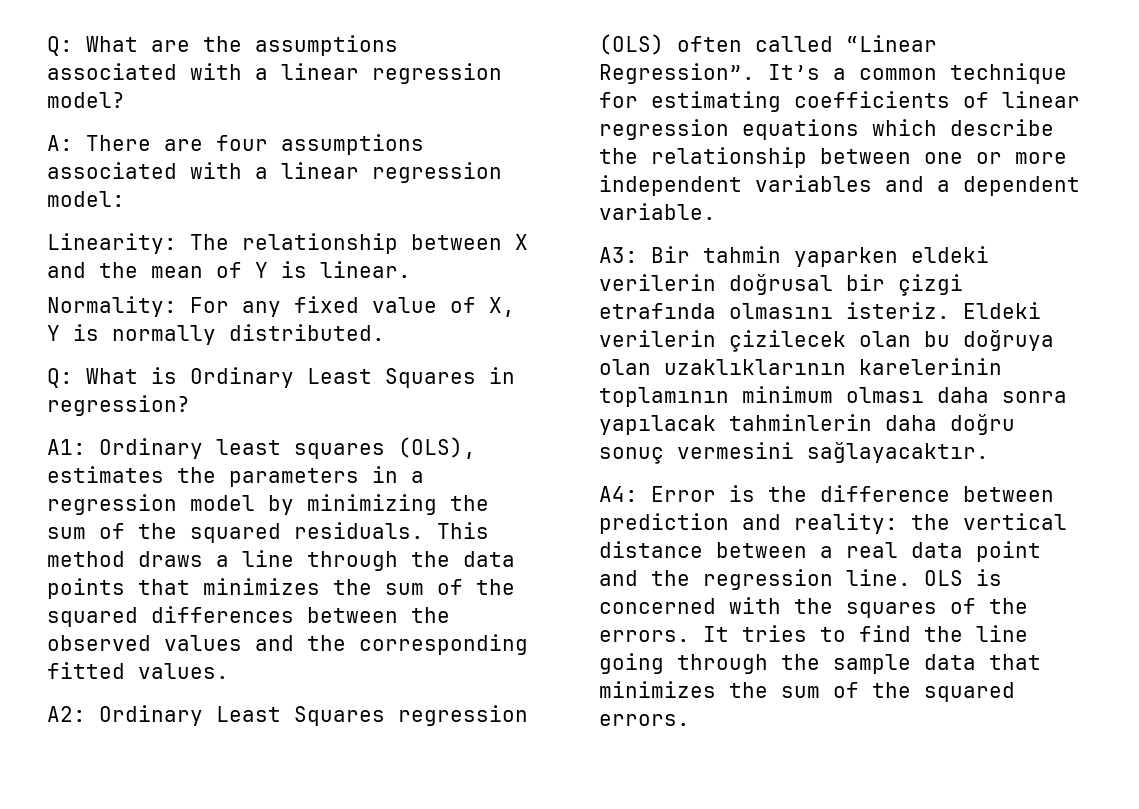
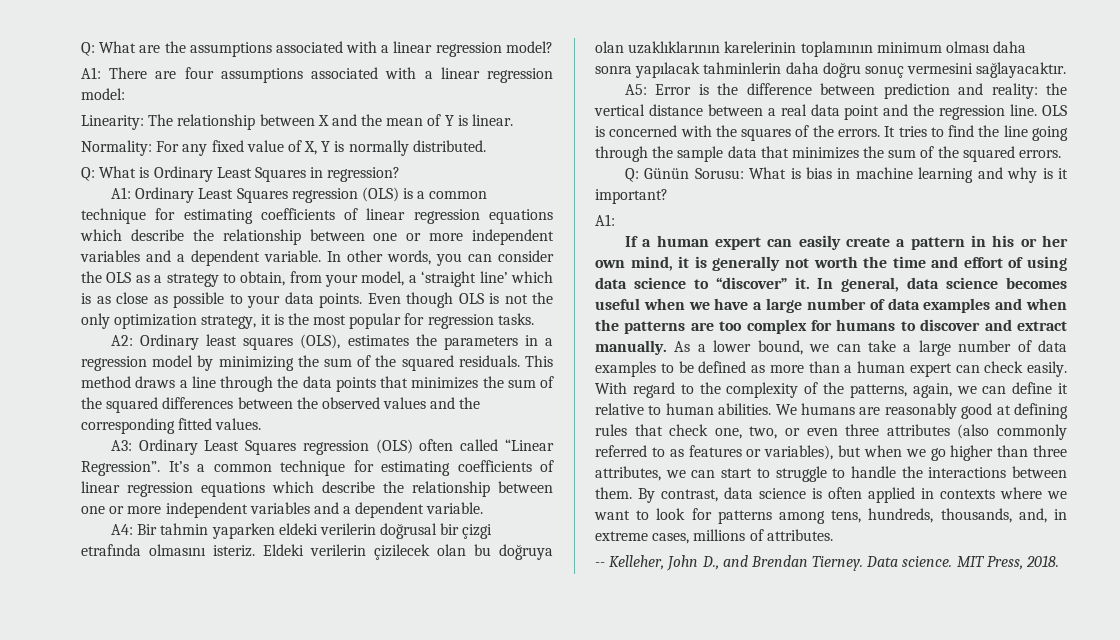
- A: There are four assumptions associated with a linear regression model:
+ A1: There are four assumptions associated with a linear regression model:
- A1: Ordinary least squares (OLS), estimates the parameters in a regression model by minimizing the sum of the squared residuals.
+ A1: Ordinary Least Squares regression (OLS) is a common technique for estimating coefficients of linear regression equations which describe the relationship between one or more independent variables and a dependent variable. In other words, you can consider the OLS as a strategy to obtain, from your model, a ‘straight line’ which is as close as possible to your data points. Even though OLS is not the only optimization strategy, it is the most popular for regression tasks.
+ A2: Ordinary least squares (OLS), estimates the parameters in a regression model by minimizing the sum of the squared residuals.
- A2: Ordinary Least Squares regression (OLS) often called “Linear Regression”.
+ A3: Ordinary Least Squares regression (OLS) often called “Linear Regression”.
- A3: Bir tahmin yaparken eldeki verilerin doğrusal bir çizgi etrafında olmasını isteriz.
+ A4: Bir tahmin yaparken eldeki verilerin doğrusal bir çizgi etrafında olmasını isteriz.
- A4: Error is the difference between prediction and reality: the vertical distance between a real data point and the regression line.
+ A5: Error is the difference between prediction and reality: the vertical distance between a real data point and the regression line.
+ Q: Günün Sorusu: What is bias in machine learning and why is it important?
+ A1:
+ If a human expert can easily create a pattern in his or her own mind, it is generally not worth the time and effort of using data science to “discover” it. In general, data science becomes useful when we have a large number of data examples and when the patterns are too complex for humans to discover and extract manually. As a lower bound, we can take a large number of data examples to be defined as more than a human expert can check easily. With regard to the complexity of the patterns, again, we can define it relative to human abilities. We humans are reasonably good at defining rules that check one, two, or even three attributes (also commonly referred to as features or variables), but when we go higher than three attributes, we can start to struggle to handle the interactions between them. By contrast, data science is often applied in contexts where we want to look for patterns among tens, hundreds, thousands, and, in extreme cases, millions of attributes.
+ -- Kelleher, John D., and Brendan Tierney. Data science. MIT Press, 2018.

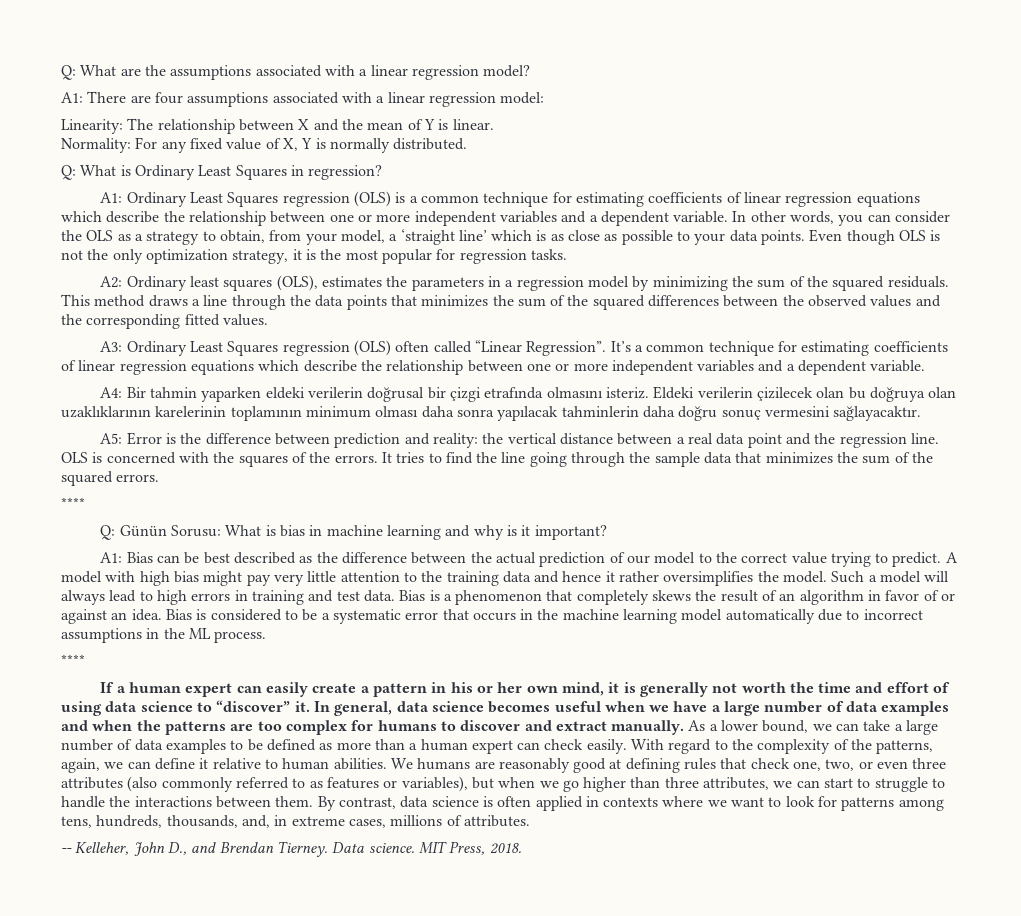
  It tries to find the line going through the sample data that minimizes the sum of the squared errors.
+ ****
  Q: Günün Sorusu: What is bias in machine learning and why is it important?
- A1:
+ A1: Bias can be best described as the difference between the actual prediction of our model to the correct value trying to predict. A model with high bias might pay very little attention to the training data and hence it rather oversimplifies the model. Such a model will always lead to high errors in training and test data. Bias is a phenomenon that completely skews the result of an algorithm in favor of or against an idea. Bias is considered to be a systematic error that occurs in the machine learning model automatically due to incorrect assumptions in the ML process.
+ ****

